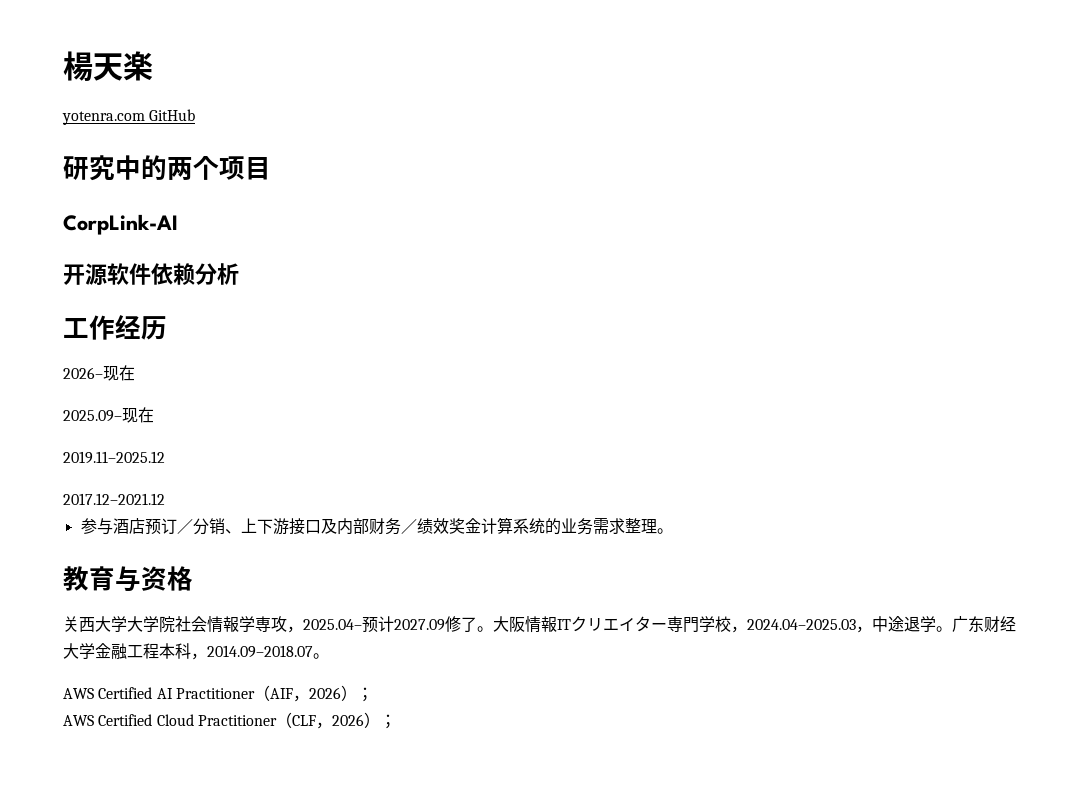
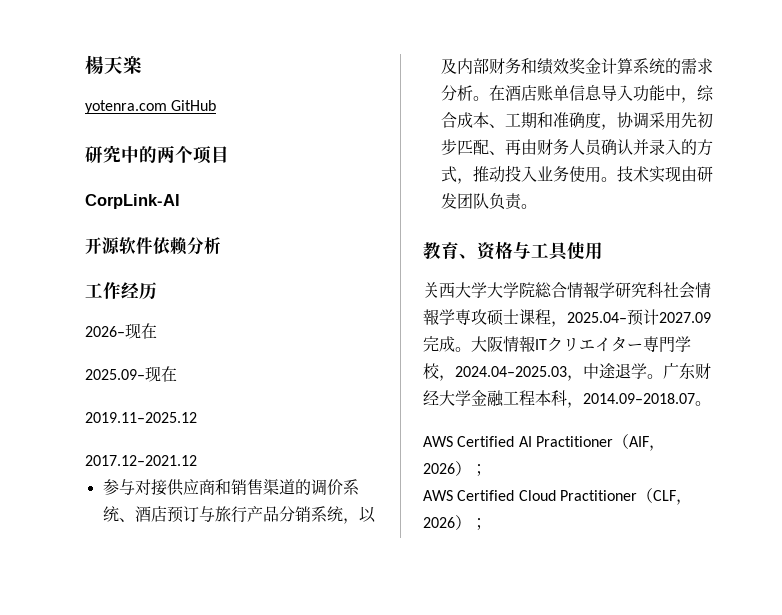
- 参与酒店预订／分销、上下游接口及内部财务／绩效奖金计算系统的业务需求整理。
+ 参与对接供应商和销售渠道的调价系统、酒店预订与旅行产品分销系统，以及内部财务和绩效奖金计算系统的需求分析。在酒店账单信息导入功能中，综合成本、工期和准确度，协调采用先初步匹配、再由财务人员确认并录入的方式，推动投入业务使用。技术实现由研发团队负责。
- 教育与资格
+ 教育、资格与工具使用
- 关西大学大学院社会情報学専攻，2025.04–预计2027.09修了。
+ 关西大学大学院総合情報学研究科社会情報学専攻硕士课程，2025.04–预计2027.09完成。

